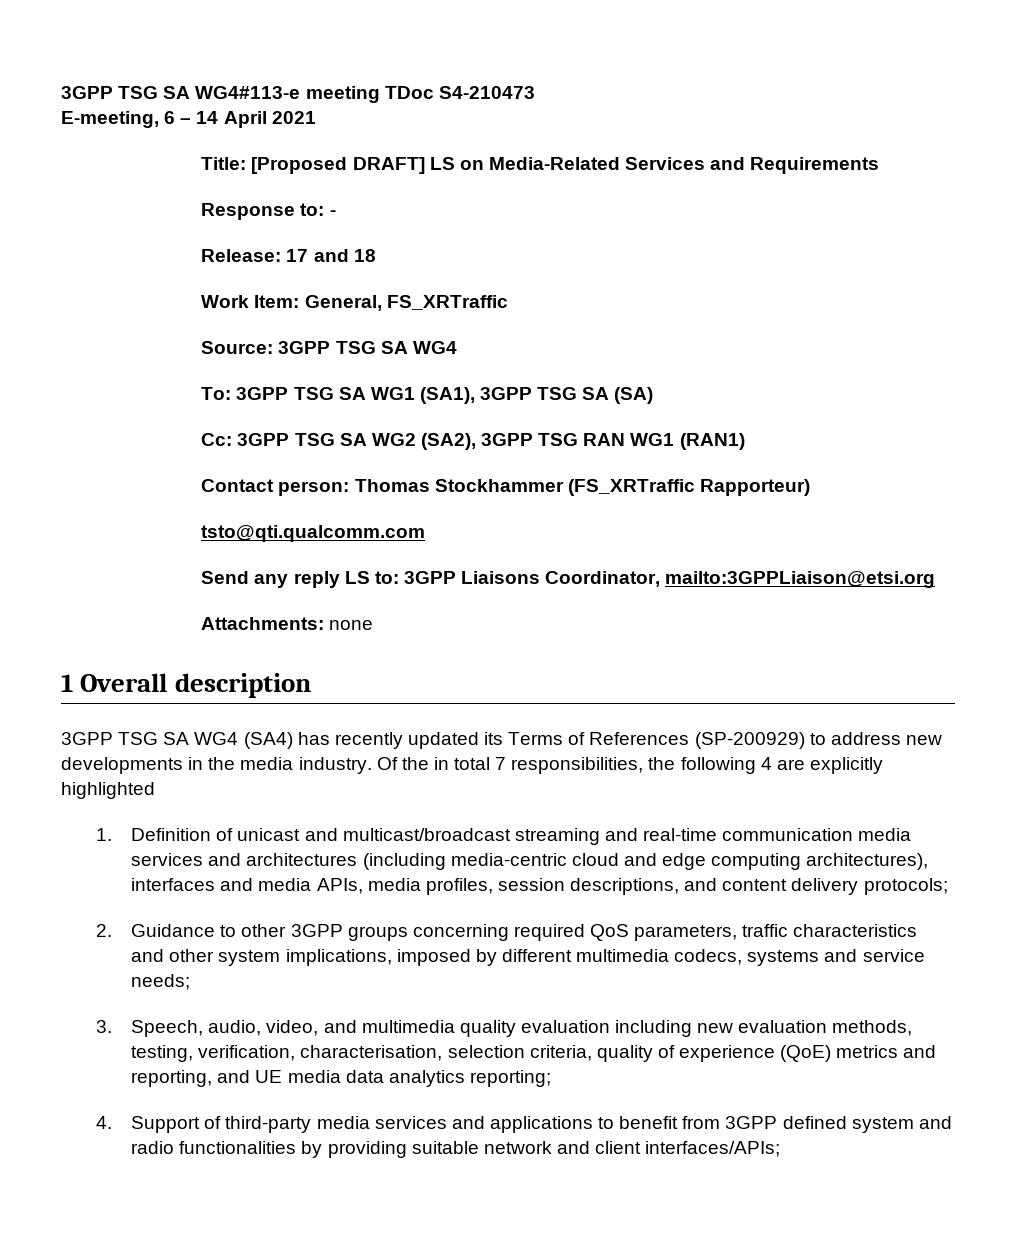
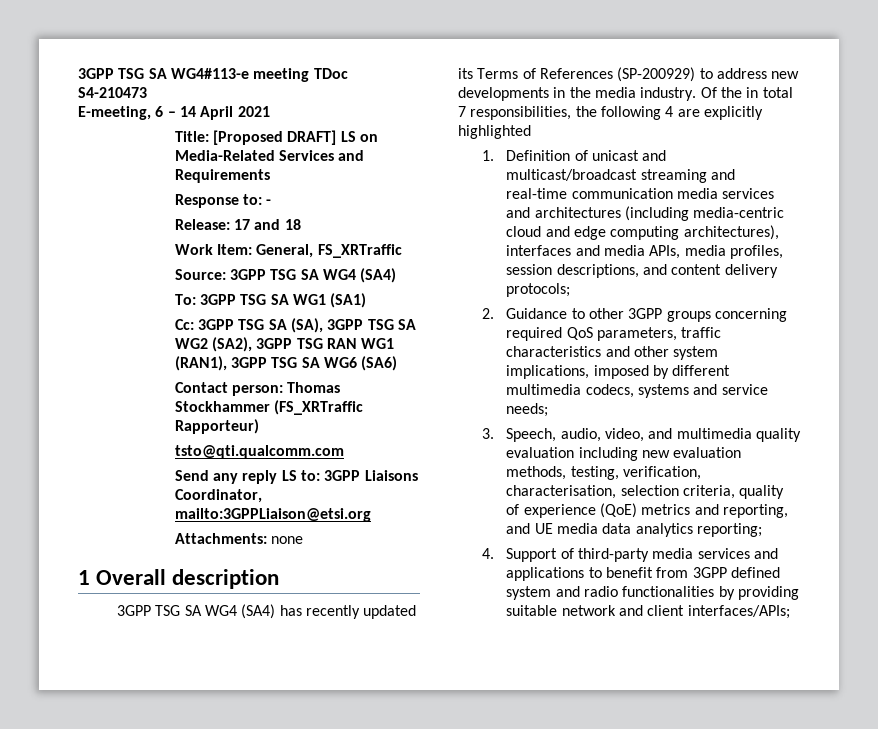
- Source: 3GPP TSG SA WG4
+ Source: 3GPP TSG SA WG4 (SA4)
- To: 3GPP TSG SA WG1 (SA1), 3GPP TSG SA (SA)
- Cc: 3GPP TSG SA WG2 (SA2), 3GPP TSG RAN WG1 (RAN1)
+ To: 3GPP TSG SA WG1 (SA1)
+ Cc: 3GPP TSG SA (SA), 3GPP TSG SA WG2 (SA2), 3GPP TSG RAN WG1 (RAN1), 3GPP TSG SA WG6 (SA6)

